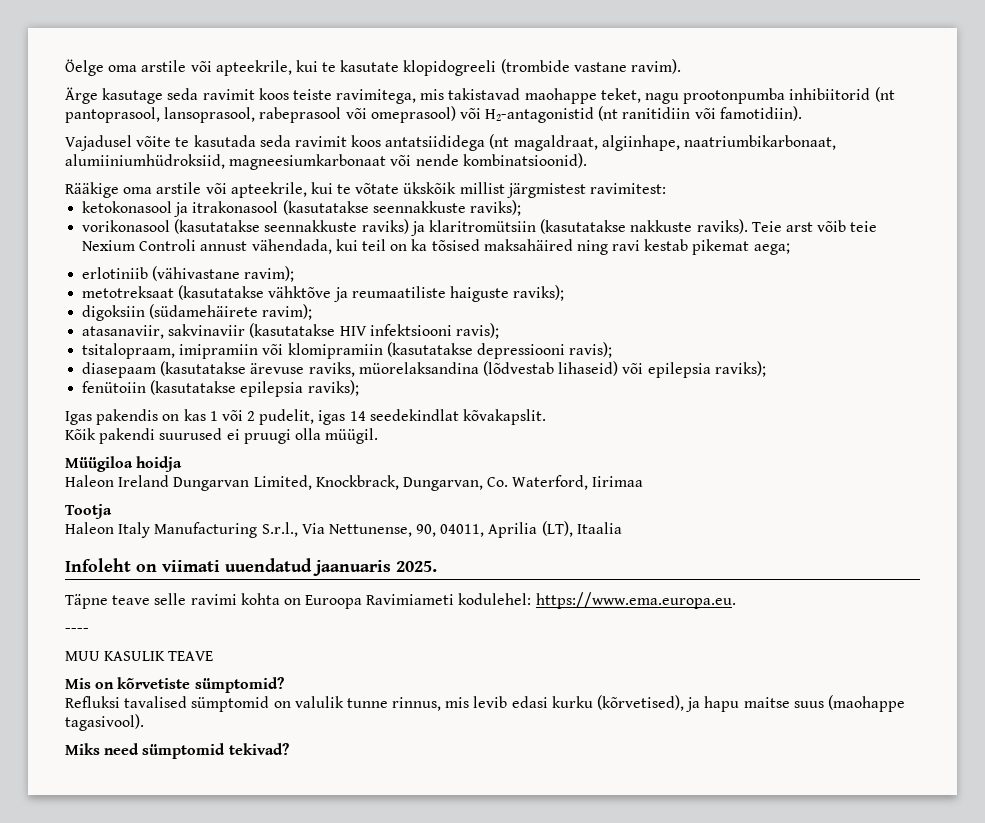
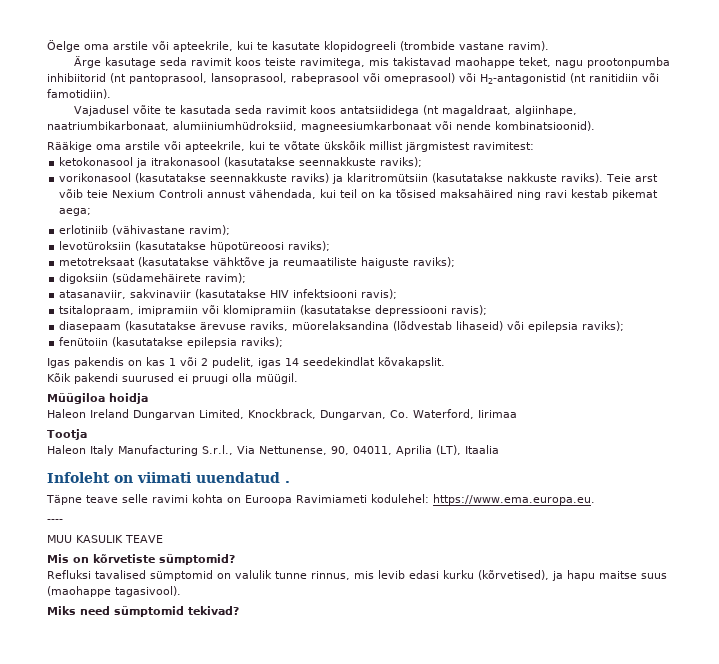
+ levotüroksiin (kasutatakse hüpotüreoosi raviks);
- Infoleht on viimati uuendatud jaanuaris 2025.
+ Infoleht on viimati uuendatud .

